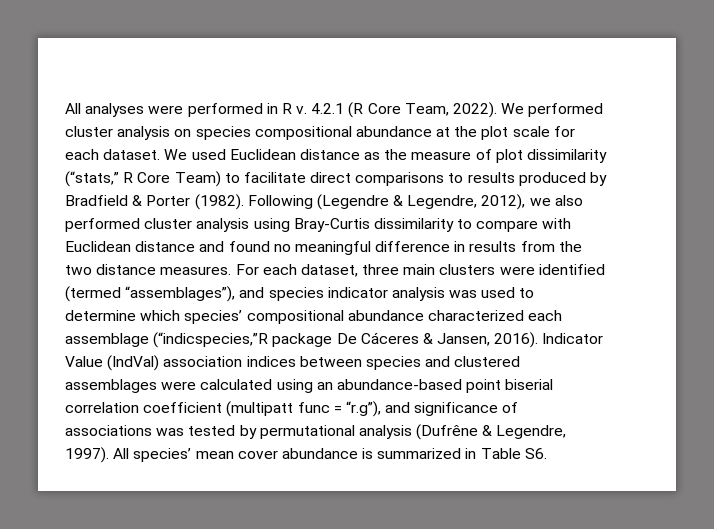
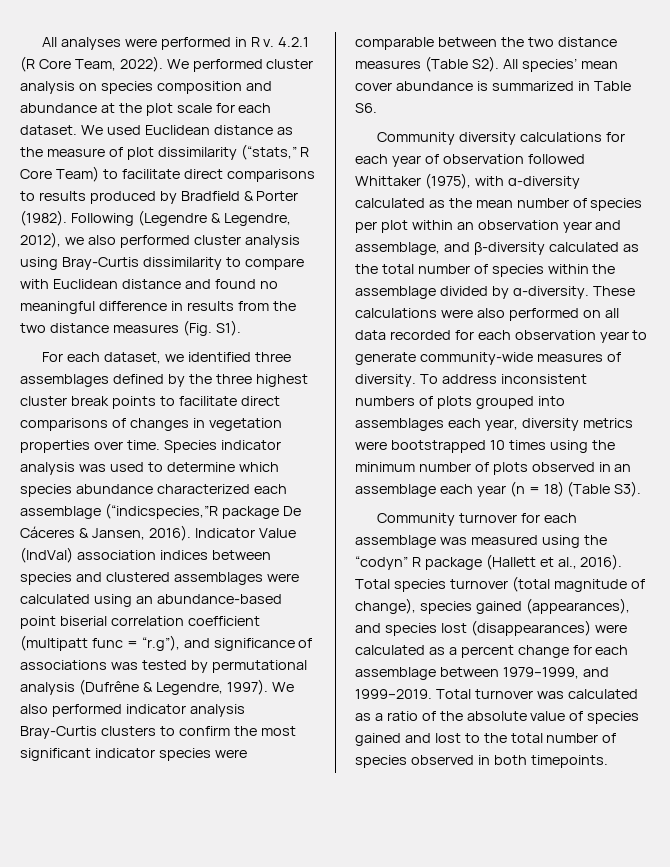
- We performed cluster analysis on species compositional abundance at the plot scale for each dataset.
+ We performed cluster analysis on species composition and abundance at the plot scale for each dataset.
- Following (Legendre & Legendre, 2012), we also performed cluster analysis using Bray-Curtis dissimilarity to compare with Euclidean distance and found no meaningful difference in results from the two distance measures. For each dataset, three main clusters were identified (termed “assemblages”), and species indicator analysis was used to determine which species’ compositional abundance characterized each assemblage (“indicspecies,”R package De Cáceres & Jansen, 2016).
+ Following (Legendre & Legendre, 2012), we also performed cluster analysis using Bray-Curtis dissimilarity to compare with Euclidean distance and found no meaningful difference in results from the two distance measures (Fig. S1).
+ For each dataset, we identified three assemblages defined by the three highest cluster break points to facilitate direct comparisons of changes in vegetation properties over time. Species indicator analysis was used to determine which species abundance characterized each assemblage (“indicspecies,”R package De Cáceres & Jansen, 2016).
- All species’ mean cover abundance is summarized in Table S6.
+ We also performed indicator analysis Bray-Curtis clusters to confirm the most significant indicator species were comparable between the two distance measures (Table S2). All species’ mean cover abundance is summarized in Table S6.
+ Community diversity calculations for each year of observation followed Whittaker (1975), with α-diversity calculated as the mean number of species per plot within an observation year and assemblage, and β-diversity calculated as the total number of species within the assemblage divided by α-diversity. These calculations were also performed on all data recorded for each observation year to generate community-wide measures of diversity. To address inconsistent numbers of plots grouped into assemblages each year, diversity metrics were bootstrapped 10 times using the minimum number of plots observed in an assemblage each year (n = 18) (Table S3).
+ Community turnover for each assemblage was measured using the “codyn” R package (Hallett et al., 2016). Total species turnover (total magnitude of change), species gained (appearances), and species lost (disappearances) were calculated as a percent change for each assemblage between 1979–1999, and 1999–2019. Total turnover was calculated as a ratio of the absolute value of species gained and lost to the total number of species observed in both timepoints.

